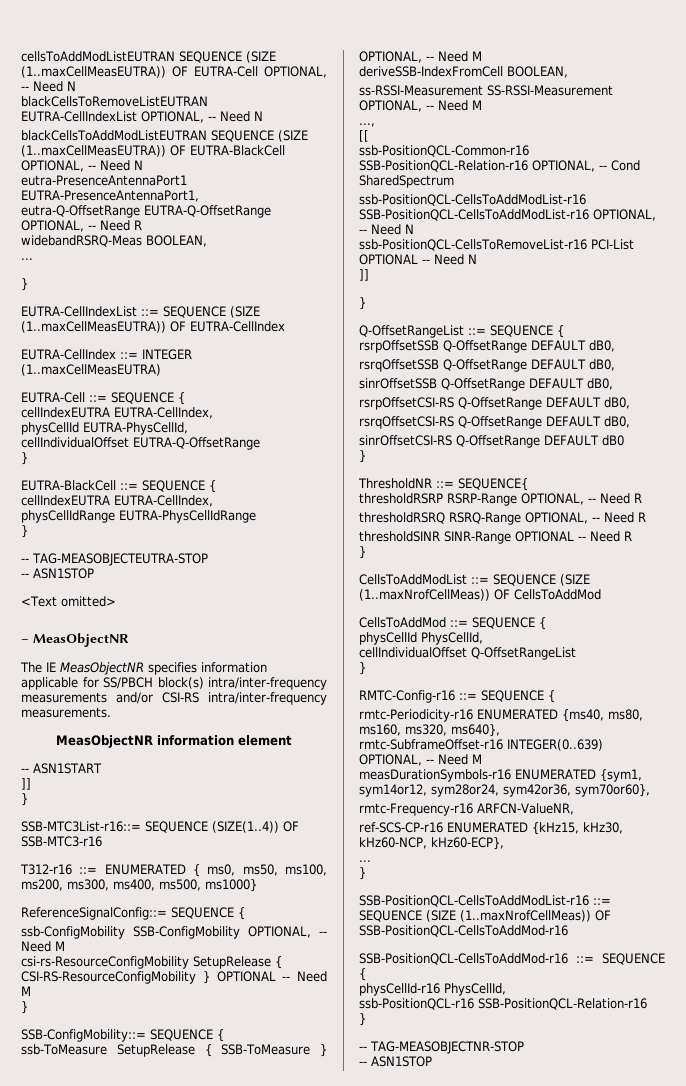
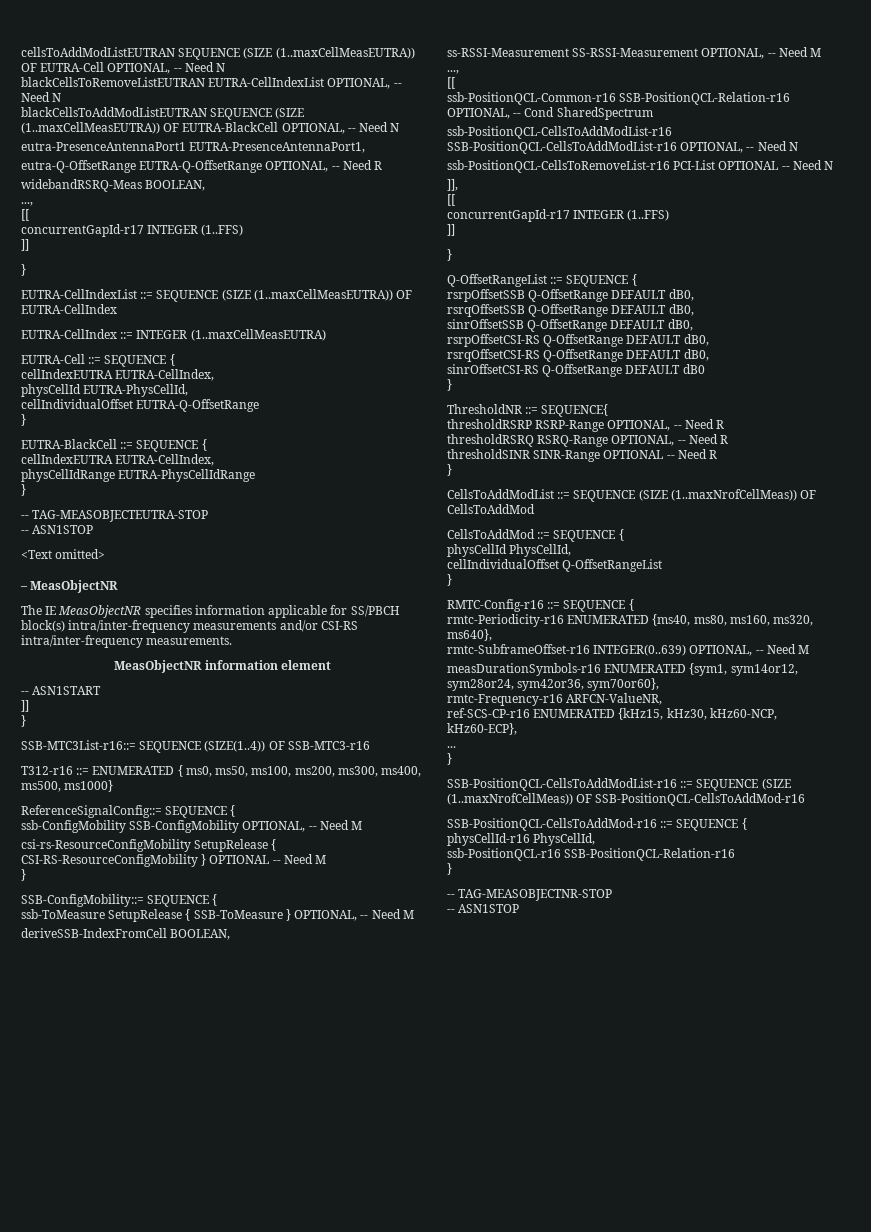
  widebandRSRQ-Meas BOOLEAN,
- ...
+ ...,
+ [[
+ concurrentGapId-r17 INTEGER (1..FFS)
+ ]]
+ ]],
+ [[
+ concurrentGapId-r17 INTEGER (1..FFS)

